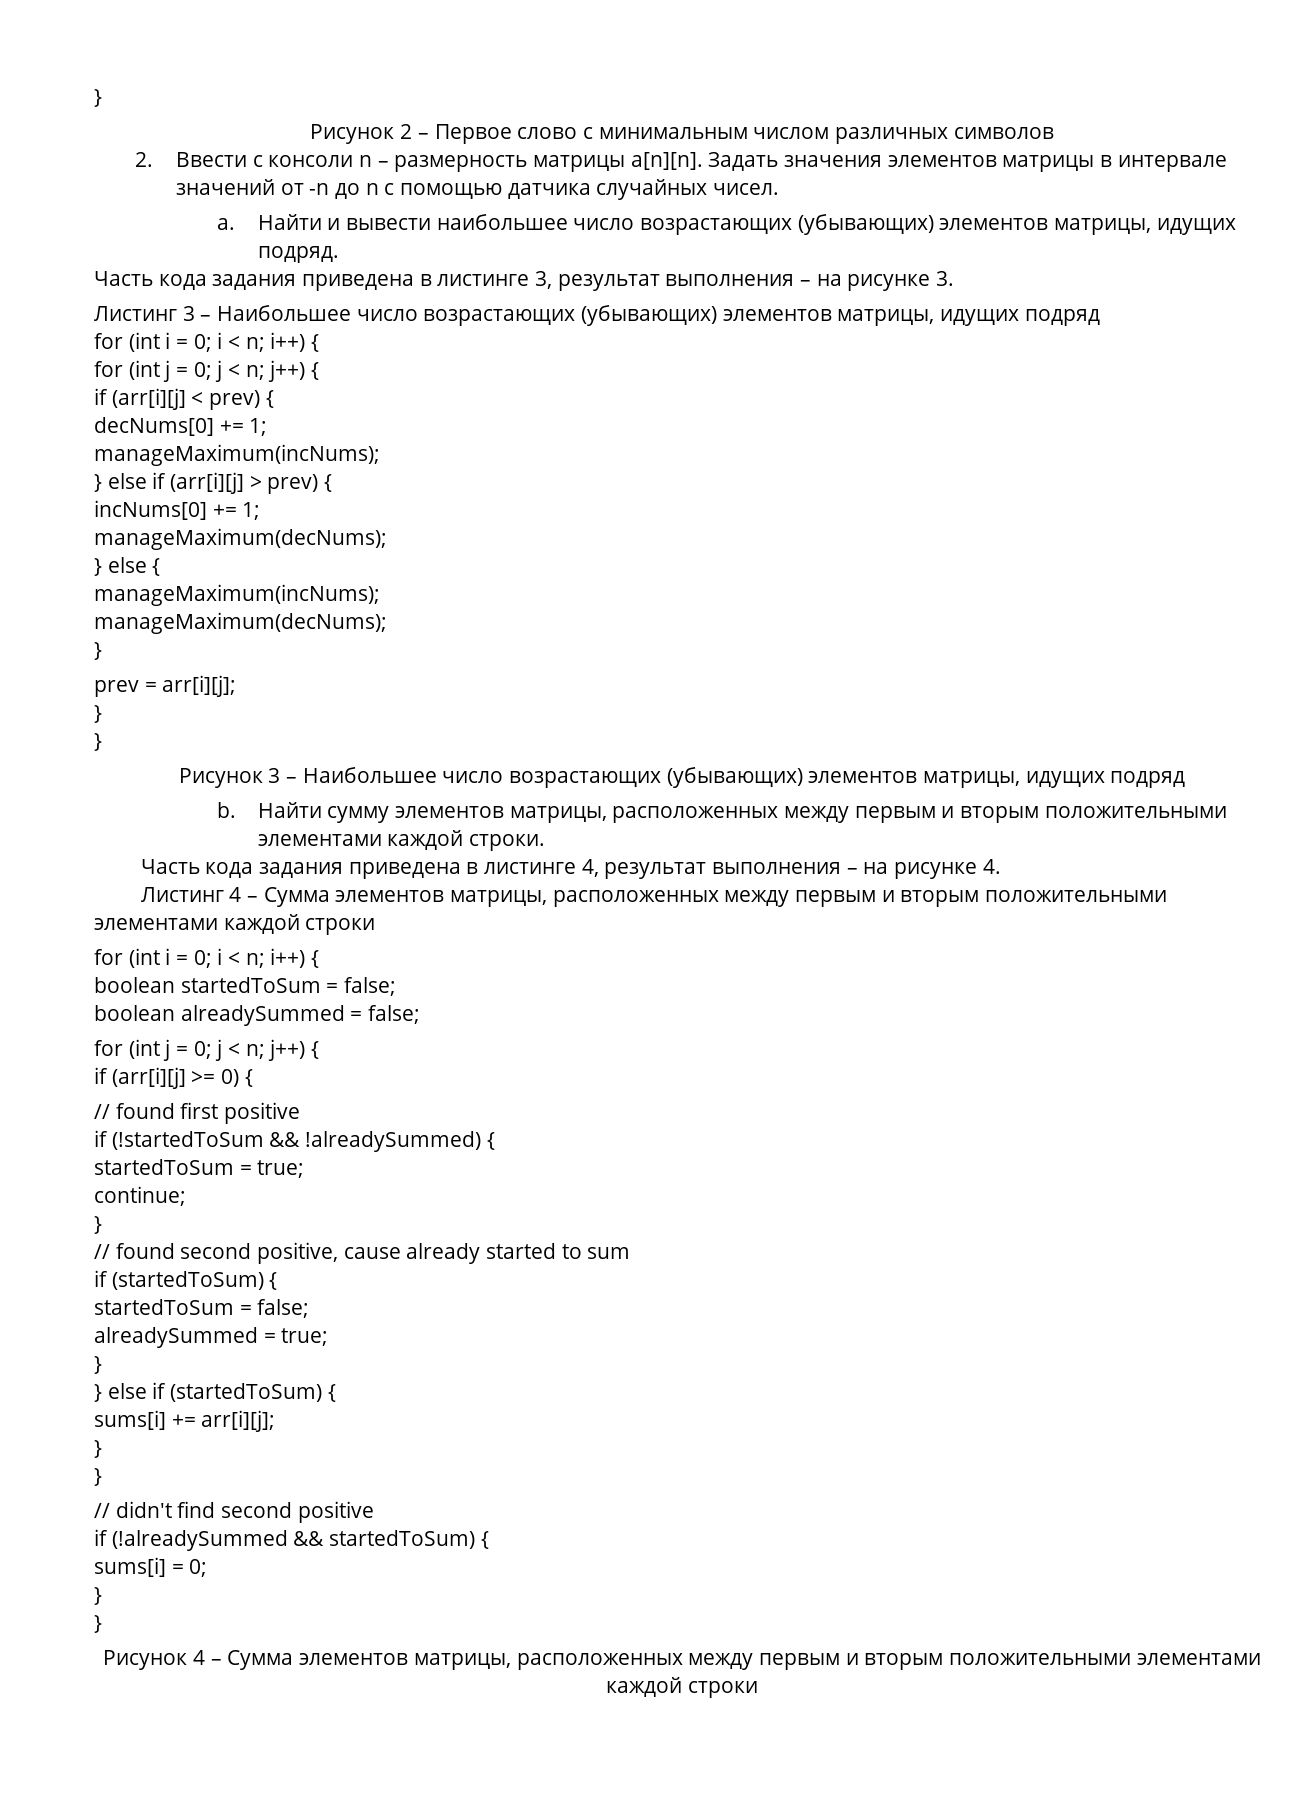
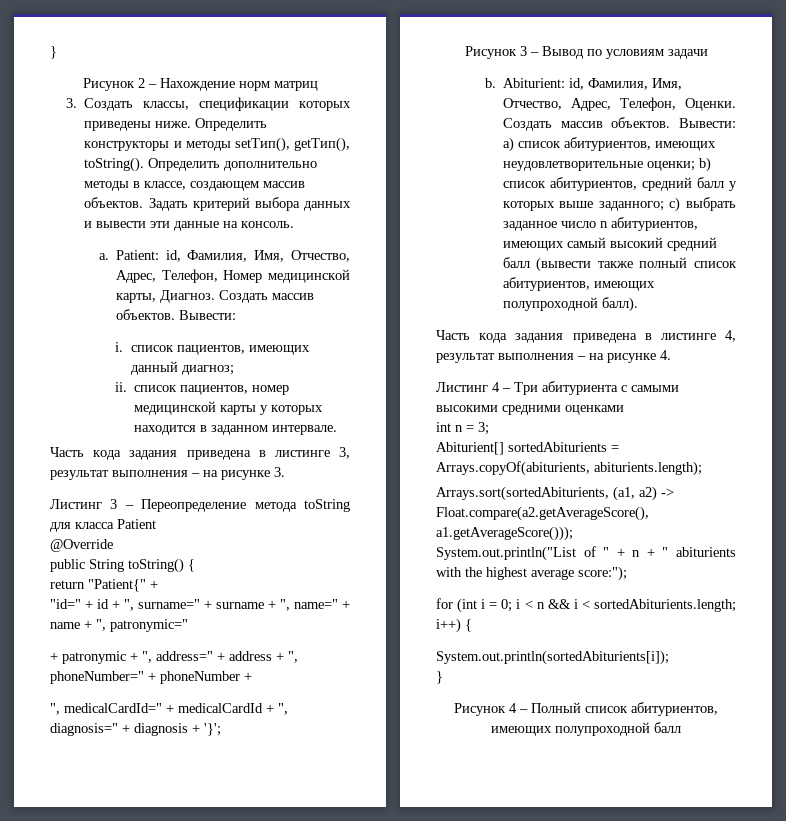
- Рисунок 2 – Первое слово с минимальным числом различных символов
- 2. Ввести с консоли n – размерность матрицы a[n][n]. Задать значения элементов матрицы в интервале значений от -n до n с помощью датчика случайных чисел.
- a. Найти и вывести наибольшее число возрастающих (убывающих) элементов матрицы, идущих подряд.
+ Рисунок 2 – Нахождение норм матриц
+ 3. Создать классы, спецификации которых приведены ниже. Определить конструкторы и методы setТип(), getТип(), toString(). Определить дополнительно методы в классе, создающем массив объектов. Задать критерий выбора данных и вывести эти данные на консоль.
+ a. Patient: id, Фамилия, Имя, Отчество, Адрес, Телефон, Номер медицинской карты, Диагноз. Создать массив объектов. Вывести:
+ i. список пациентов, имеющих данный диагноз;
+ ii. список пациентов, номер медицинской карты у которых находится в заданном интервале.
- Листинг 3 – Наибольшее число возрастающих (убывающих) элементов матрицы, идущих подряд
- for (int i = 0; i < n; i++) {
- for (int j = 0; j < n; j++) {
- if (arr[i][j] < prev) {
- decNums[0] += 1;
- manageMaximum(incNums);
- } else if (arr[i][j] > prev) {
- incNums[0] += 1;
- manageMaximum(decNums);
- } else {
- manageMaximum(incNums);
- manageMaximum(decNums);
- }
- prev = arr[i][j];
- }
- }
- Рисунок 3 – Наибольшее число возрастающих (убывающих) элементов матрицы, идущих подряд
- b. Найти сумму элементов матрицы, расположенных между первым и вторым положительными элементами каждой строки.
+ Листинг 3 – Переопределение метода toString для класса Patient
+ @Override
+ public String toString() {
+ return "Patient{" +
+ "id=" + id + ", surname=" + surname + ", name=" + name + ", patronymic="
+ + patronymic + ", address=" + address + ", phoneNumber=" + phoneNumber +
+ ", medicalCardId=" + medicalCardId + ", diagnosis=" + diagnosis + '}';
+ Рисунок 3 – Вывод по условиям задачи
+ b. Abiturient: id, Фамилия, Имя, Отчество, Адрес, Телефон, Оценки. Создать массив объектов. Вывести: a) список абитуриентов, имеющих неудовлетворительные оценки; b) список абитуриентов, средний балл у которых выше заданного; c) выбрать заданное число n абитуриентов, имеющих самый высокий средний балл (вывести также полный список абитуриентов, имеющих полупроходной балл).
- Листинг 4 – Сумма элементов матрицы, расположенных между первым и вторым положительными элементами каждой строки
- for (int i = 0; i < n; i++) {
- boolean startedToSum = false;
- boolean alreadySummed = false;
- for (int j = 0; j < n; j++) {
- if (arr[i][j] >= 0) {
- // found first positive
- if (!startedToSum && !alreadySummed) {
- startedToSum = true;
- continue;
+ Листинг 4 – Три абитуриента с самыми высокими средними оценками
+ int n = 3;
+ Abiturient[] sortedAbiturients = Arrays.copyOf(abiturients, abiturients.length);
+ Arrays.sort(sortedAbiturients, (a1, a2) -> Float.compare(a2.getAverageScore(), a1.getAverageScore()));
+ System.out.println("List of " + n + " abiturients with the highest average score:");
+ for (int i = 0; i < n && i < sortedAbiturients.length; i++) {
+ System.out.println(sortedAbiturients[i]);
  }
- // found second positive, cause already started to sum
- if (startedToSum) {
- startedToSum = false;
- alreadySummed = true;
- }
- } else if (startedToSum) {
- sums[i] += arr[i][j];
- }
- }
- // didn't find second positive
- if (!alreadySummed && startedToSum) {
- sums[i] = 0;
- }
- }
- Рисунок 4 – Сумма элементов матрицы, расположенных между первым и вторым положительными элементами каждой строки
+ Рисунок 4 – Полный список абитуриентов, имеющих полупроходной балл

